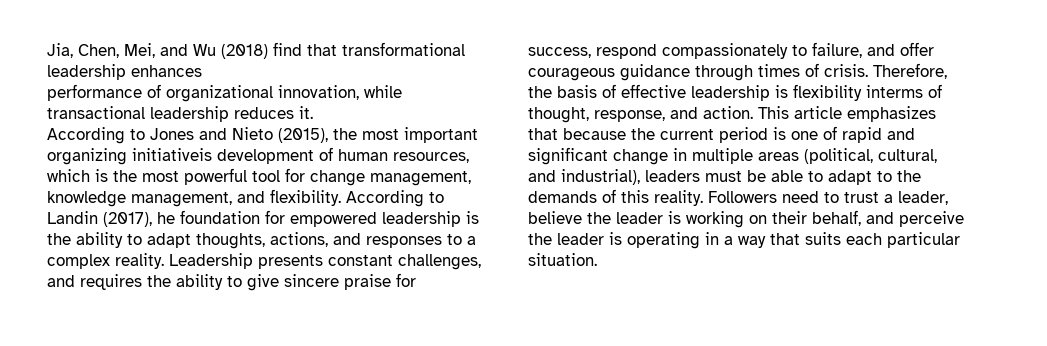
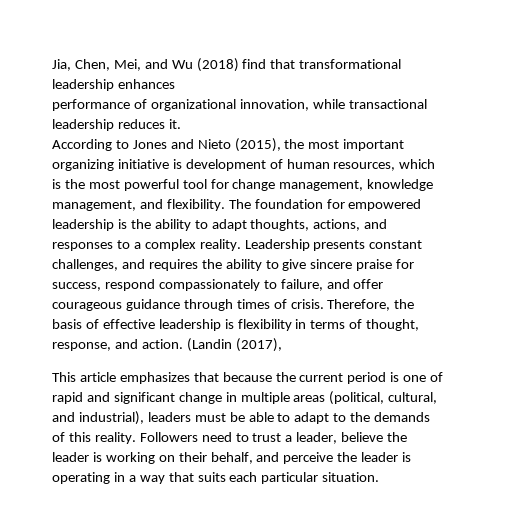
- According to Jones and Nieto (2015), the most important organizing initiativeis development of human resources, which is the most powerful tool for change management, knowledge management, and flexibility.
+ According to Jones and Nieto (2015), the most important organizing initiative is development of human resources, which is the most powerful tool for change management, knowledge management, and flexibility.
- According to Landin (2017), he foundation for empowered leadership is the ability to adapt thoughts, actions, and responses to a complex reality.
+ The foundation for empowered leadership is the ability to adapt thoughts, actions, and responses to a complex reality.
- Therefore, the basis of effective leadership is flexibility interms of thought, response, and action. This article emphasizes that because the current period is one of rapid and significant change in multiple areas (political, cultural, and industrial), leaders must be able to adapt to the demands of this reality.
+ Therefore, the basis of effective leadership is flexibility in terms of thought, response, and action. (Landin (2017),
+ This article emphasizes that because the current period is one of rapid and significant change in multiple areas (political, cultural, and industrial), leaders must be able to adapt to the demands of this reality.

